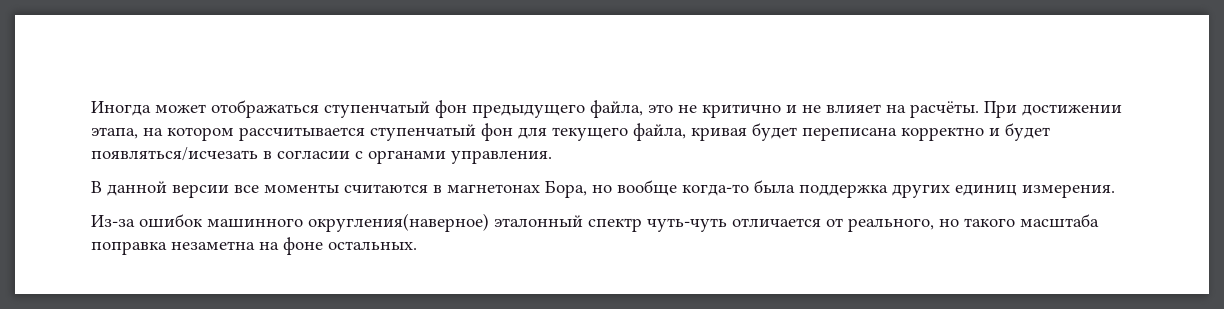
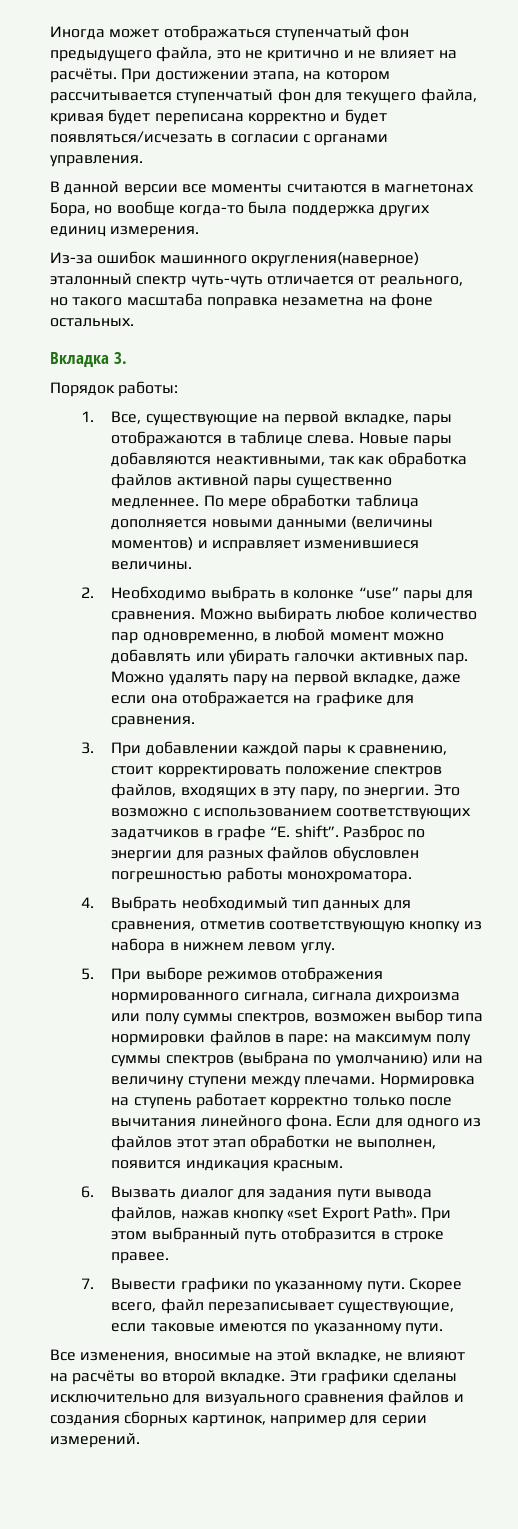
+ Вкладка 3.
+ Порядок работы:
+ 1. Все, существующие на первой вкладке, пары отображаются в таблице слева. Новые пары добавляются неактивными, так как обработка файлов активной пары существенно медленнее. По мере обработки таблица дополняется новыми данными (величины моментов) и исправляет изменившиеся величины.
+ 2. Необходимо выбрать в колонке “use” пары для сравнения. Можно выбирать любое количество пар одновременно, в любой момент можно добавлять или убирать галочки активных пар. Можно удалять пару на первой вкладке, даже если она отображается на графике для сравнения.
+ 3. При добавлении каждой пары к сравнению, стоит корректировать положение спектров файлов, входящих в эту пару, по энергии. Это возможно с использованием соответствующих задатчиков в графе “E. shift”. Разброс по энергии для разных файлов обусловлен погрешностью работы монохроматора.
+ 4. Выбрать необходимый тип данных для сравнения, отметив соответствующую кнопку из набора в нижнем левом углу.
+ 5. При выборе режимов отображения нормированного сигнала, сигнала дихроизма или полу суммы спектров, возможен выбор типа нормировки файлов в паре: на максимум полу суммы спектров (выбрана по умолчанию) или на величину ступени между плечами. Нормировка на ступень работает корректно только после вычитания линейного фона. Если для одного из файлов этот этап обработки не выполнен, появится индикация красным.
+ 6. Вызвать диалог для задания пути вывода файлов, нажав кнопку «set Export Path». При этом выбранный путь отобразится в строке правее.
+ 7. Вывести графики по указанному пути. Скорее всего, файл перезаписывает существующие, если таковые имеются по указанному пути.
+ Все изменения, вносимые на этой вкладке, не влияют на расчёты во второй вкладке. Эти графики сделаны исключительно для визуального сравнения файлов и создания сборных картинок, например для серии измерений.

